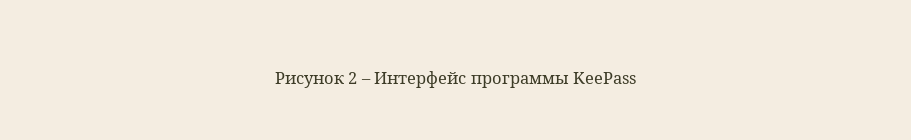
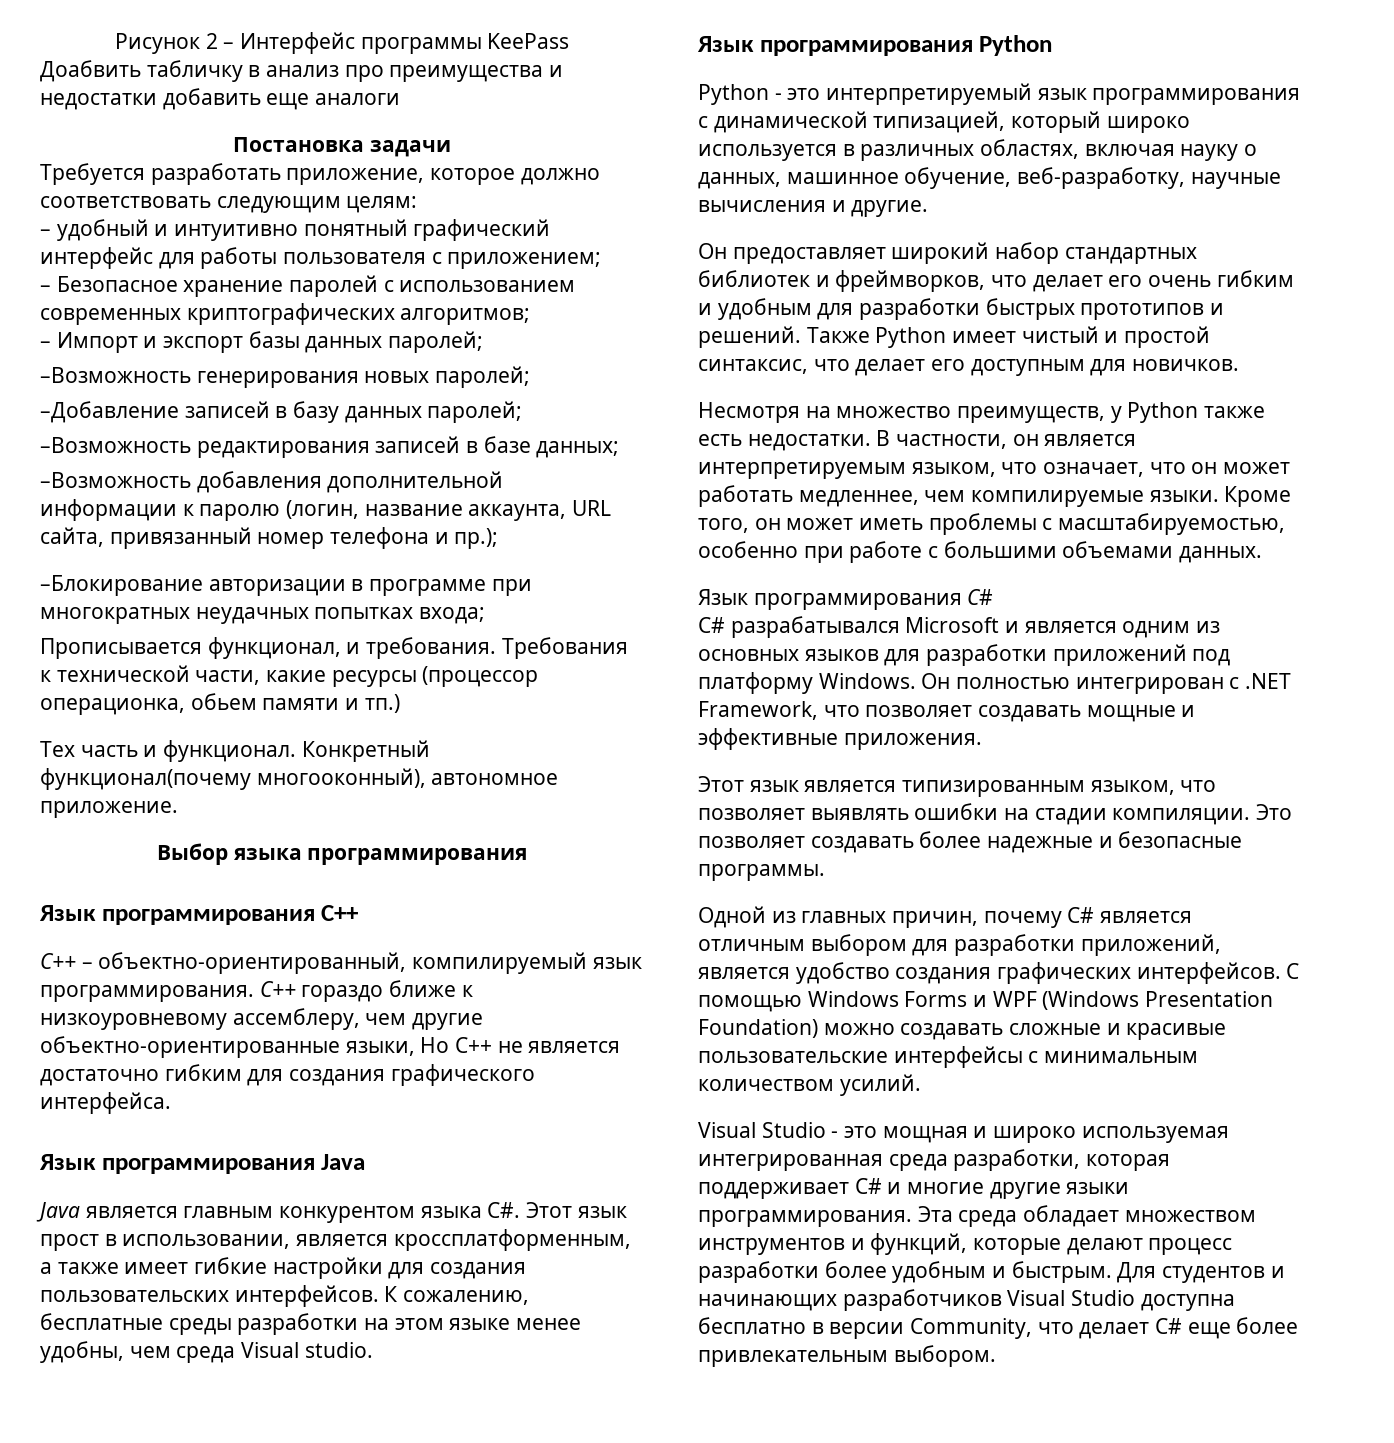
+ Доабвить табличку в анализ про преимущества и недостатки добавить еще аналоги
+ Постановка задачи
+ Требуется разработать приложение, которое должно соответствовать следующим целям:
+ – удобный и интуитивно понятный графический интерфейс для работы пользователя с приложением;
+ – Безопасное хранение паролей с использованием современных криптографических алгоритмов;
+ – Импорт и экспорт базы данных паролей;
+ –Возможность генерирования новых паролей;
+ –Добавление записей в базу данных паролей;
+ –Возможность редактирования записей в базе данных;
+ –Возможность добавления дополнительной информации к паролю (логин, название аккаунта, URL сайта, привязанный номер телефона и пр.);
+ –Блокирование авторизации в программе при многократных неудачных попытках входа;
+ Прописывается функционал, и требования. Требования к технической части, какие ресурсы (процессор операционка, обьем памяти и тп.)
+ Тех часть и функционал. Конкретный функционал(почему многооконный), автономное приложение.
+ Выбор языка программирования
+ Язык программирования C++
+ C++ – объектно-ориентированный, компилируемый язык программирования. C++ гораздо ближе к низкоуровневому ассемблеру, чем другие объектно-ориентированные языки, Но С++ не является достаточно гибким для создания графического интерфейса.
+ Язык программирования Java
+ Java является главным конкурентом языка C#. Этот язык прост в использовании, является кроссплатформенным, а также имеет гибкие настройки для создания пользовательских интерфейсов. К сожалению, бесплатные среды разработки на этом языке менее удобны, чем среда Visual studio.
+ Язык программирования Python
+ Python - это интерпретируемый язык программирования с динамической типизацией, который широко используется в различных областях, включая науку о данных, машинное обучение, веб-разработку, научные вычисления и другие.
+ Он предоставляет широкий набор стандартных библиотек и фреймворков, что делает его очень гибким и удобным для разработки быстрых прототипов и решений. Также Python имеет чистый и простой синтаксис, что делает его доступным для новичков.
+ Несмотря на множество преимуществ, у Python также есть недостатки. В частности, он является интерпретируемым языком, что означает, что он может работать медленнее, чем компилируемые языки. Кроме того, он может иметь проблемы с масштабируемостью, особенно при работе с большими объемами данных.
+ Язык программирования C#
+ C# разрабатывался Microsoft и является одним из основных языков для разработки приложений под платформу Windows. Он полностью интегрирован с .NET Framework, что позволяет создавать мощные и эффективные приложения.
+ Этот язык является типизированным языком, что позволяет выявлять ошибки на стадии компиляции. Это позволяет создавать более надежные и безопасные программы.
+ Одной из главных причин, почему C# является отличным выбором для разработки приложений, является удобство создания графических интерфейсов. С помощью Windows Forms и WPF (Windows Presentation Foundation) можно создавать сложные и красивые пользовательские интерфейсы с минимальным количеством усилий.
+ Visual Studio - это мощная и широко используемая интегрированная среда разработки, которая поддерживает C# и многие другие языки программирования. Эта среда обладает множеством инструментов и функций, которые делают процесс разработки более удобным и быстрым. Для студентов и начинающих разработчиков Visual Studio доступна бесплатно в версии Community, что делает C# еще более привлекательным выбором.

